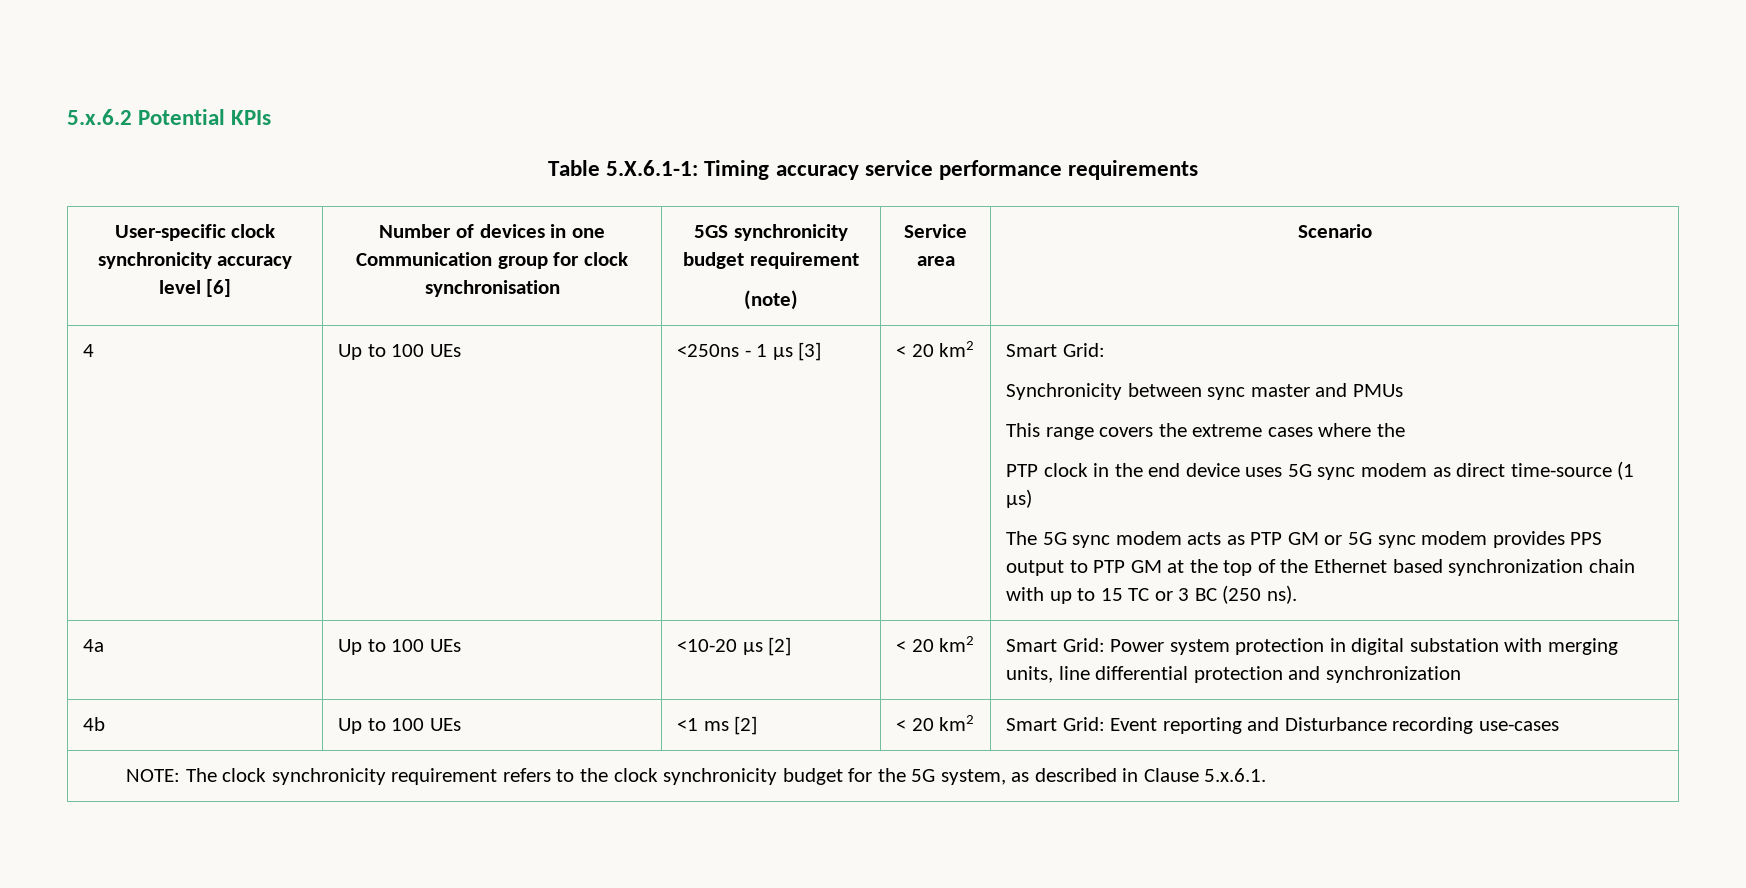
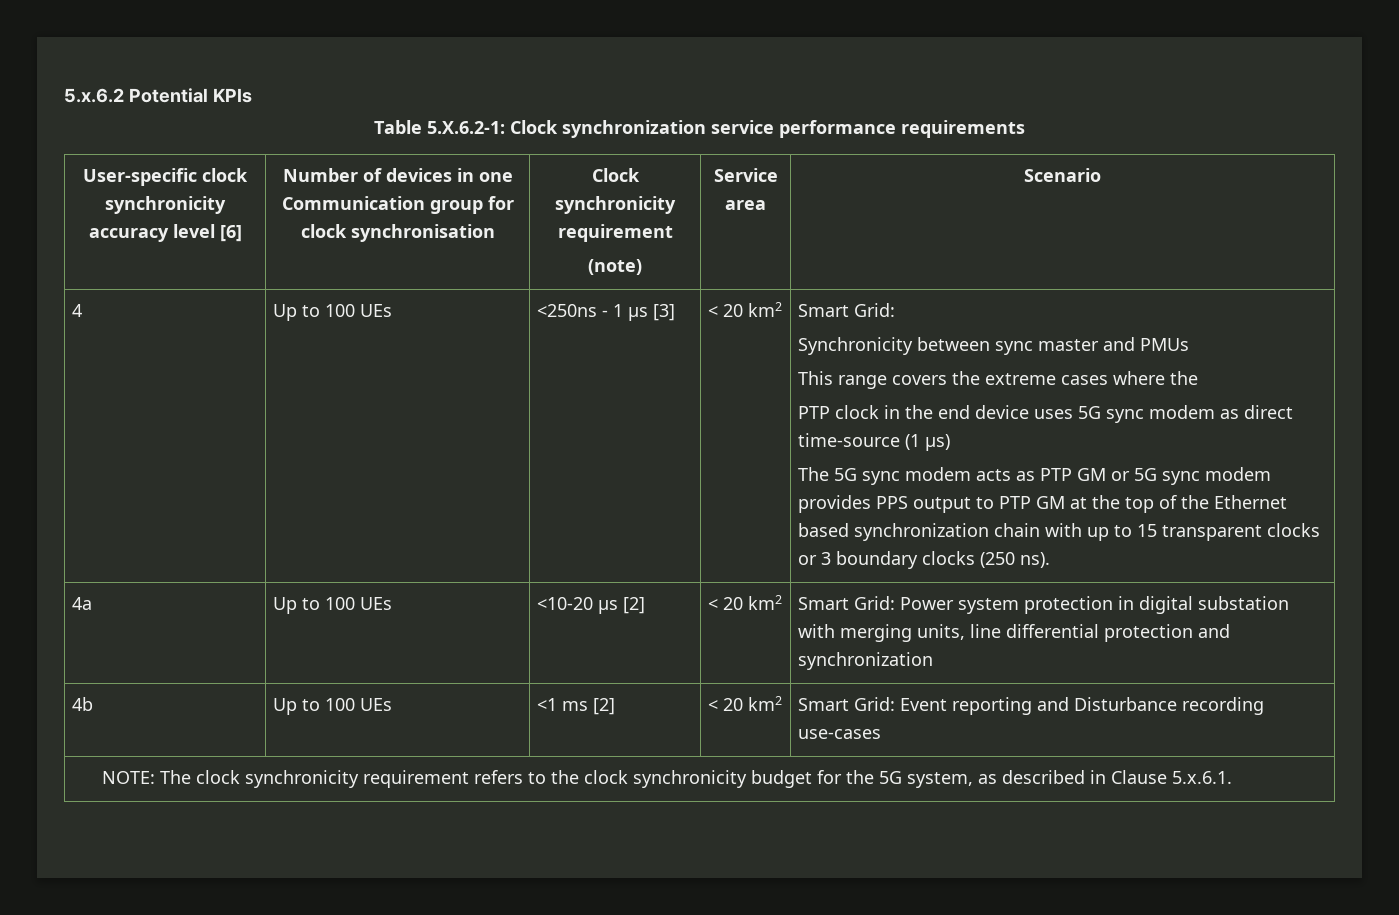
- Table 5.X.6.1-1: Timing accuracy service performance requirements
+ Table 5.X.6.2-1: Clock synchronization service performance requirements
- User-specific clock synchronicity accuracy level [6] | Number of devices in one Communication group for clock synchronisation | 5GS synchronicity budget requirement
+ User-specific clock synchronicity accuracy level [6] | Number of devices in one Communication group for clock synchronisation | Clock synchronicity requirement
- The 5G sync modem acts as PTP GM or 5G sync modem provides PPS output to PTP GM at the top of the Ethernet based synchronization chain with up to 15 TC or 3 BC (250 ns).
+ The 5G sync modem acts as PTP GM or 5G sync modem provides PPS output to PTP GM at the top of the Ethernet based synchronization chain with up to 15 transparent clocks or 3 boundary clocks (250 ns).

